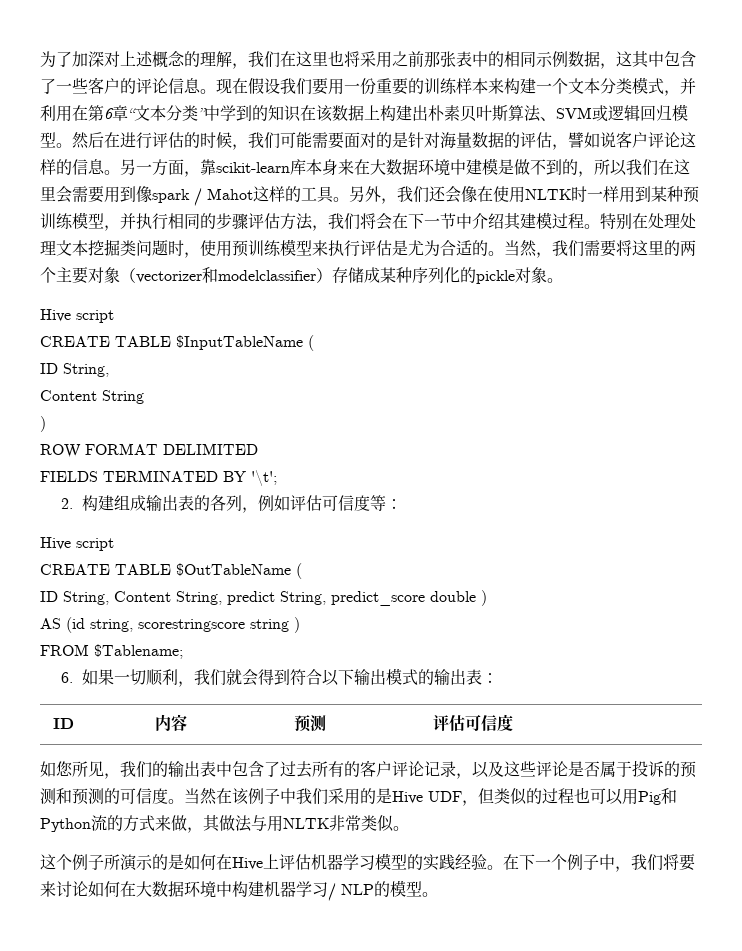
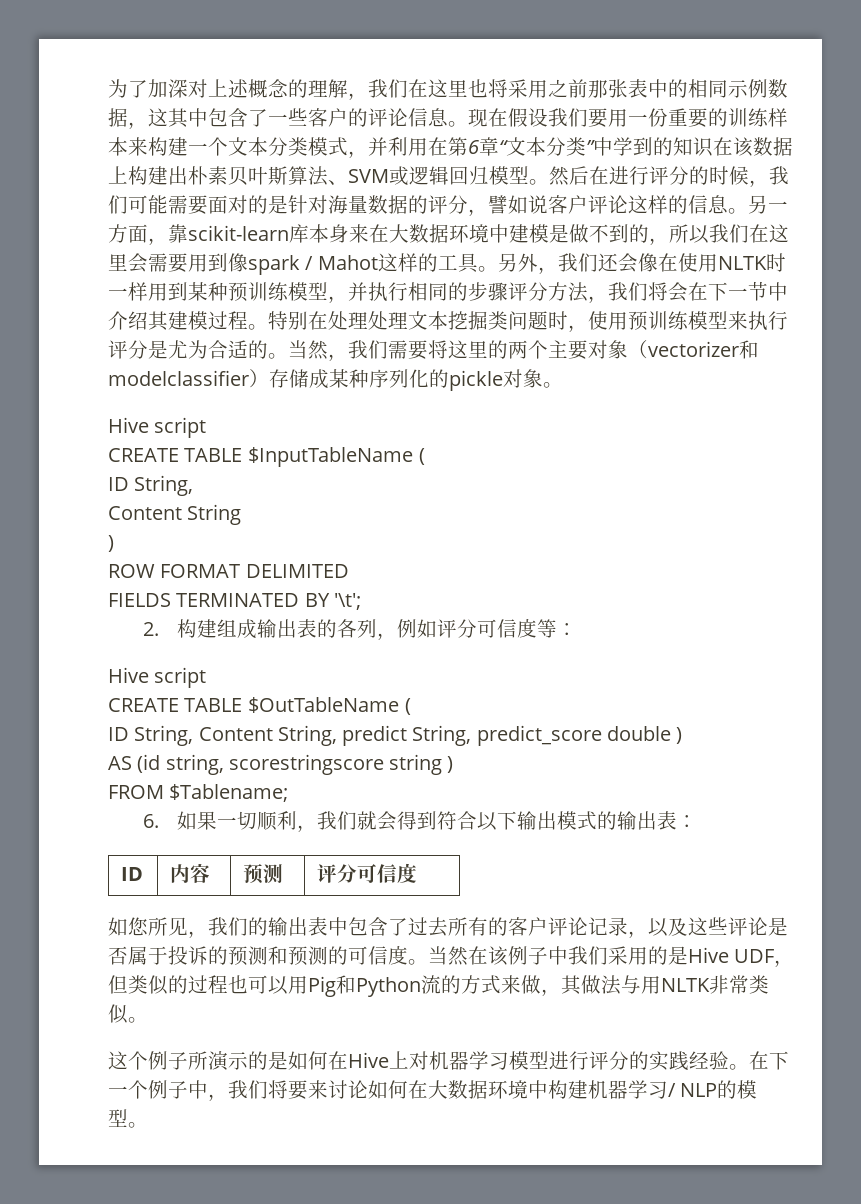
- 然后在进行评估的时候，我们可能需要面对的是针对海量数据的评估，譬如说客户评论这样的信息。
+ 然后在进行评分的时候，我们可能需要面对的是针对海量数据的评分，譬如说客户评论这样的信息。
- 另外，我们还会像在使用NLTK时一样用到某种预训练模型，并执行相同的步骤评估方法，我们将会在下一节中介绍其建模过程。
+ 另外，我们还会像在使用NLTK时一样用到某种预训练模型，并执行相同的步骤评分方法，我们将会在下一节中介绍其建模过程。
- 特别在处理处理文本挖掘类问题时，使用预训练模型来执行评估是尤为合适的。
+ 特别在处理处理文本挖掘类问题时，使用预训练模型来执行评分是尤为合适的。
- 2.构建组成输出表的各列，例如评估可信度等：
+ 2.构建组成输出表的各列，例如评分可信度等：
- ID | 内容 | 预测 | 评估可信度
+ ID | 内容 | 预测 | 评分可信度
- 这个例子所演示的是如何在Hive上评估机器学习模型的实践经验。
+ 这个例子所演示的是如何在Hive上对机器学习模型进行评分的实践经验。

